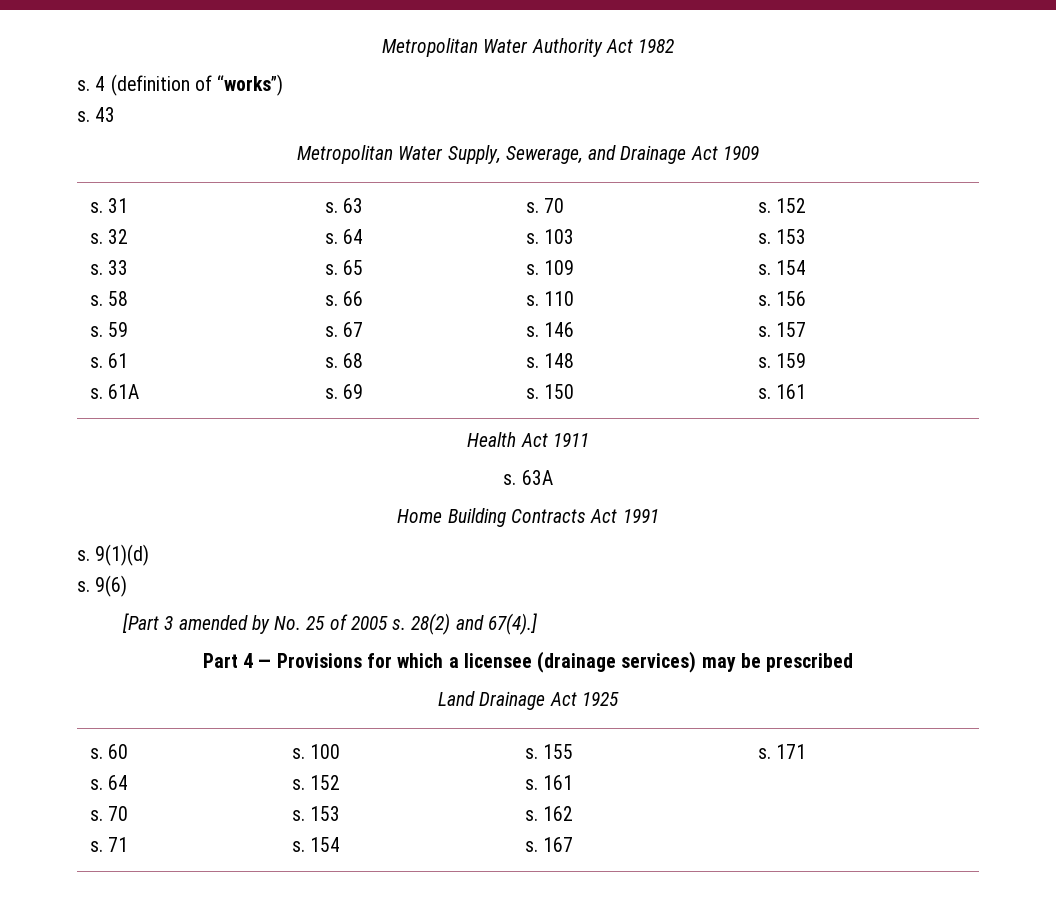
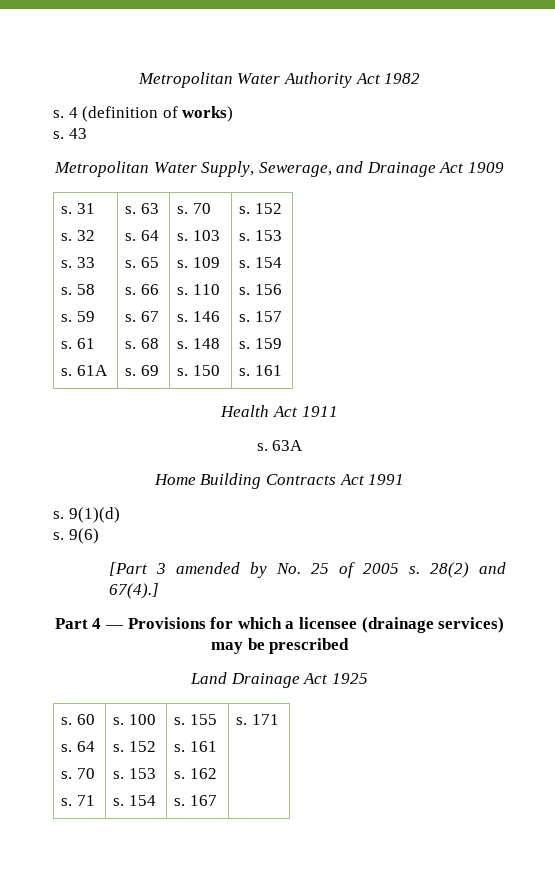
- 4 (definition of “works”)
+ 4 (definition of works)

